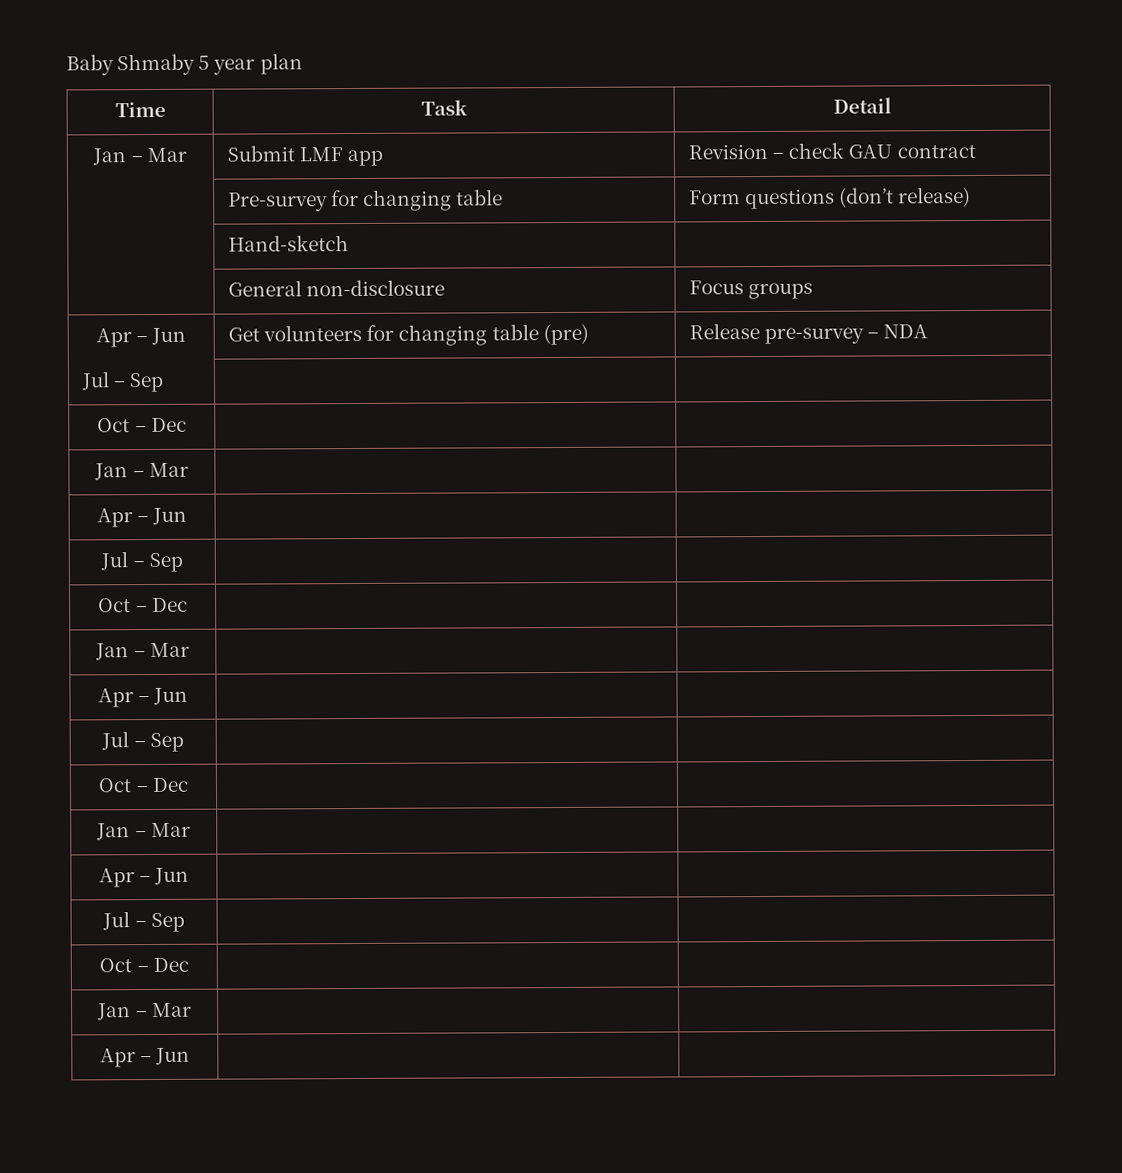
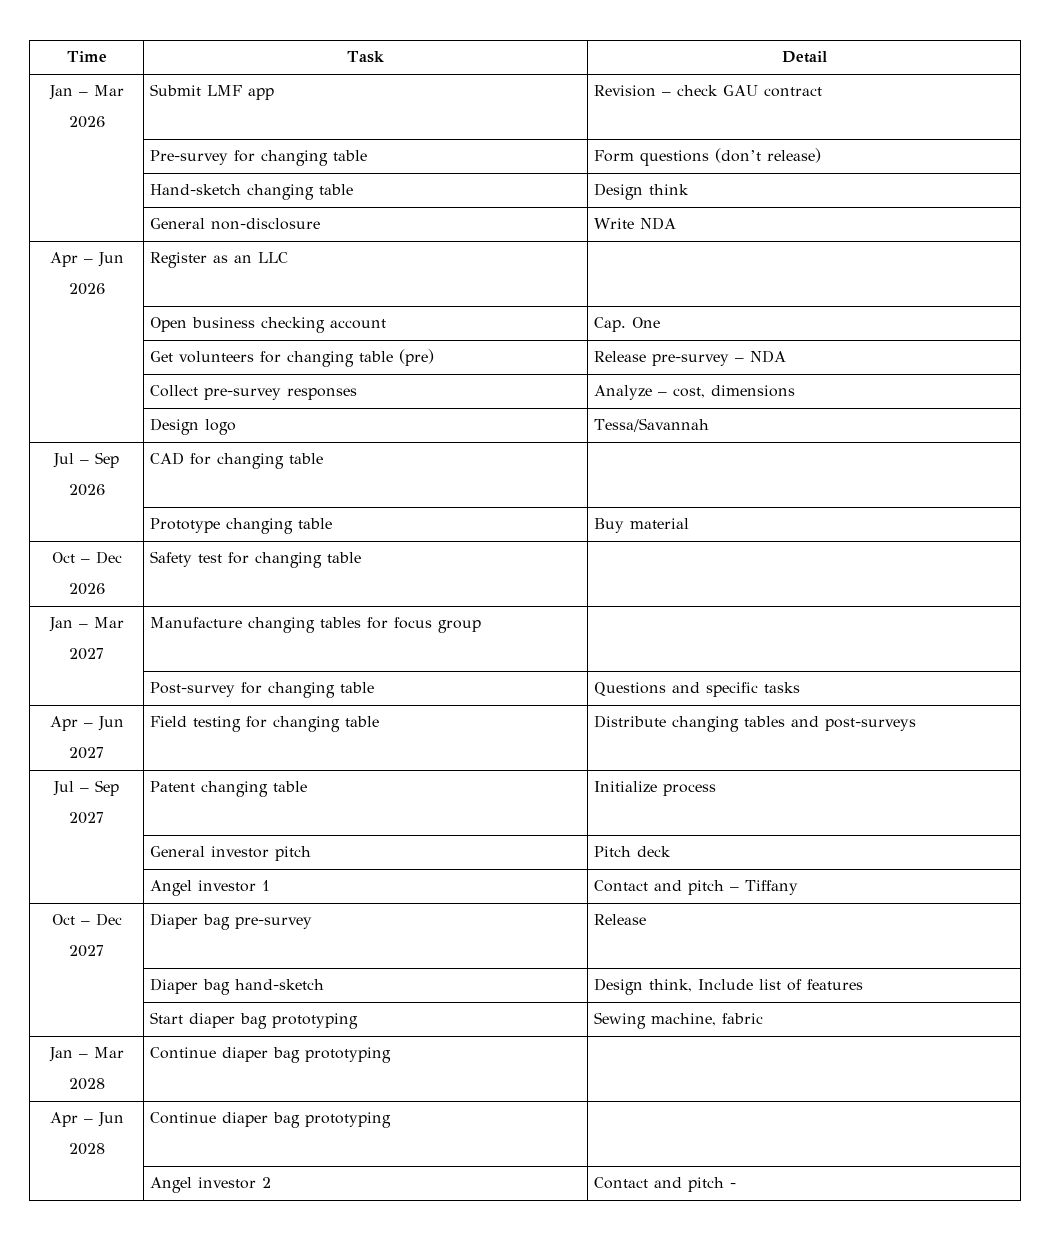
- Baby Shmaby 5 year plan
  Time | Task | Detail
- Jan – Mar | Submit LMF app | Revision – check GAU contract
+ Jan – Mar
+ 2026 | Submit LMF app | Revision – check GAU contract
- | Hand-sketch |
+ | Hand-sketch changing table | Design think
- | General non-disclosure | Focus groups
- Apr – Jun | Get volunteers for changing table (pre) | Release pre-survey – NDA
- Jul – Sep | |
- Oct – Dec | |
- Jan – Mar | |
- Apr – Jun | |
- Jul – Sep | |
- Oct – Dec | |
- Jan – Mar | |
- Apr – Jun | |
- Jul – Sep | |
- Oct – Dec | |
- Jan – Mar | |
- Apr – Jun | |
- Jul – Sep | |
- Oct – Dec | |
- Jan – Mar | |
- Apr – Jun | |
+ | General non-disclosure | Write NDA
+ Apr – Jun
+ 2026 | Register as an LLC |
+ | Open business checking account | Cap. One
+ | Get volunteers for changing table (pre) | Release pre-survey – NDA
+ | Collect pre-survey responses | Analyze – cost, dimensions
+ | Design logo | Tessa/Savannah
+ Jul – Sep
+ 2026 | CAD for changing table |
+ | Prototype changing table | Buy material
+ Oct – Dec
+ 2026 | Safety test for changing table |
+ Jan – Mar
+ 2027 | Manufacture changing tables for focus group |
+ | Post-survey for changing table | Questions and specific tasks
+ Apr – Jun
+ 2027 | Field testing for changing table | Distribute changing tables and post-surveys
+ Jul – Sep
+ 2027 | Patent changing table | Initialize process
+ | General investor pitch | Pitch deck
+ | Angel investor 1 | Contact and pitch – Tiffany
+ Oct – Dec
+ 2027 | Diaper bag pre-survey | Release
+ | Diaper bag hand-sketch | Design think, Include list of features
+ | Start diaper bag prototyping | Sewing machine, fabric
+ Jan – Mar
+ 2028 | Continue diaper bag prototyping |
+ Apr – Jun
+ 2028 | Continue diaper bag prototyping |
+ | Angel investor 2 | Contact and pitch -

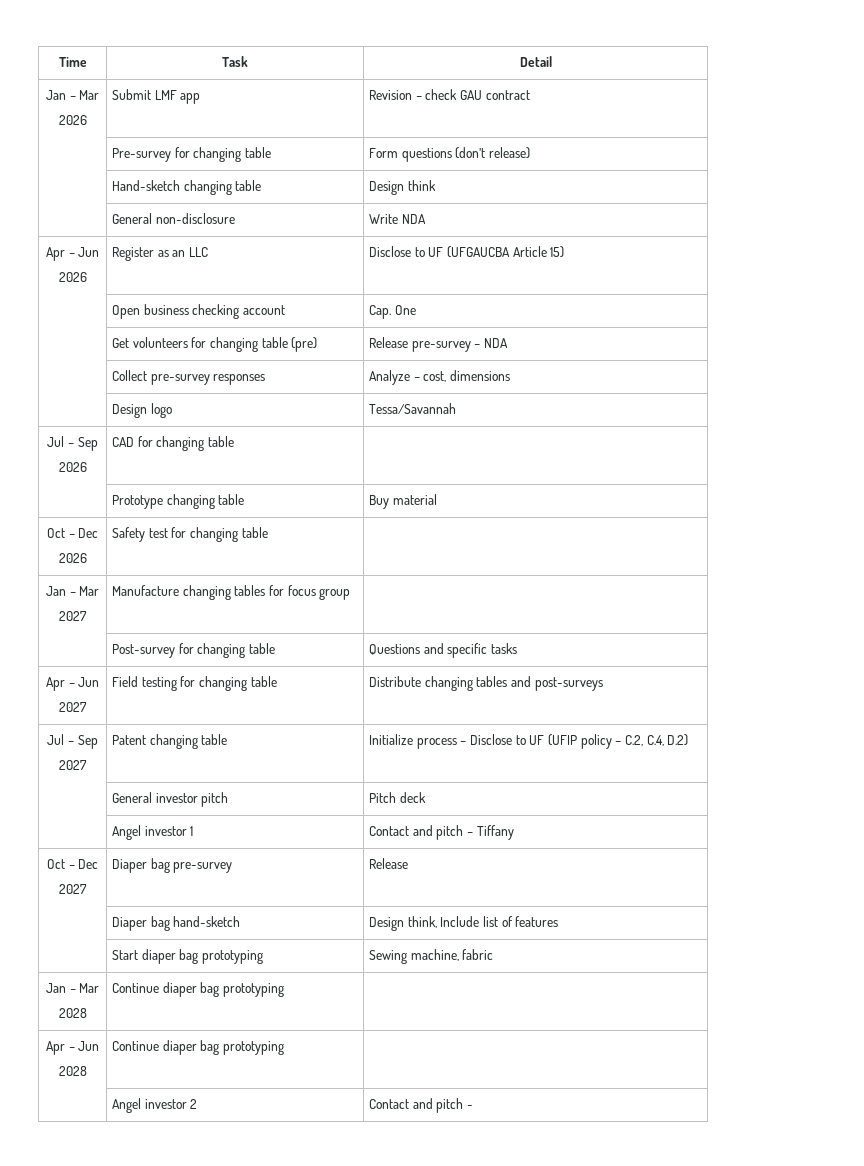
  | General non-disclosure | Write NDA
  Apr – Jun
- 2026 | Register as an LLC |
+ 2026 | Register as an LLC | Disclose to UF (UFGAUCBA Article 15)
  | Post-survey for changing table | Questions and specific tasks
  Apr – Jun
  2027 | Field testing for changing table | Distribute changing tables and post-surveys
  Jul – Sep
- 2027 | Patent changing table | Initialize process
+ 2027 | Patent changing table | Initialize process – Disclose to UF (UFIP policy – C.2, C.4, D.2)

